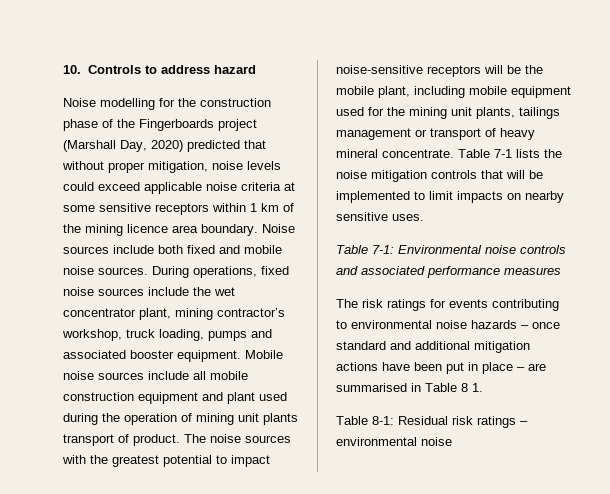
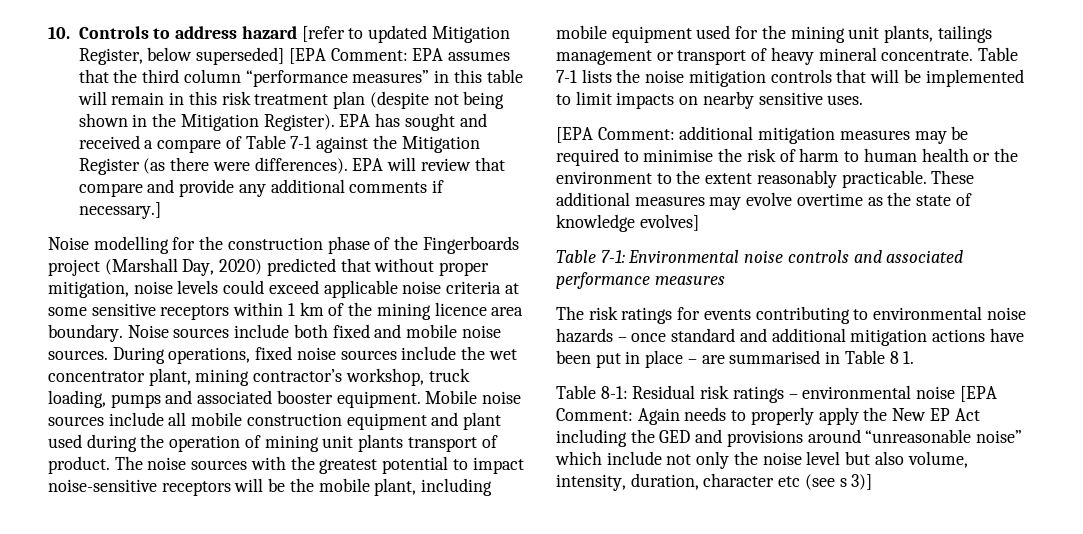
- 10. Controls to address hazard
+ 10. Controls to address hazard [refer to updated Mitigation Register, below superseded] [EPA Comment: EPA assumes that the third column “performance measures” in this table will remain in this risk treatment plan (despite not being shown in the Mitigation Register). EPA has sought and received a compare of Table 7-1 against the Mitigation Register (as there were differences). EPA will review that compare and provide any additional comments if necessary.]
+ [EPA Comment: additional mitigation measures may be required to minimise the risk of harm to human health or the environment to the extent reasonably practicable. These additional measures may evolve overtime as the state of knowledge evolves]
- Table 8-1: Residual risk ratings – environmental noise
+ Table 8-1: Residual risk ratings – environmental noise [EPA Comment: Again needs to properly apply the New EP Act including the GED and provisions around “unreasonable noise” which include not only the noise level but also volume, intensity, duration, character etc (see s 3)]

